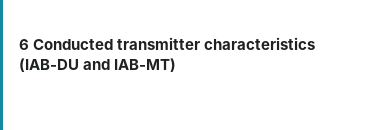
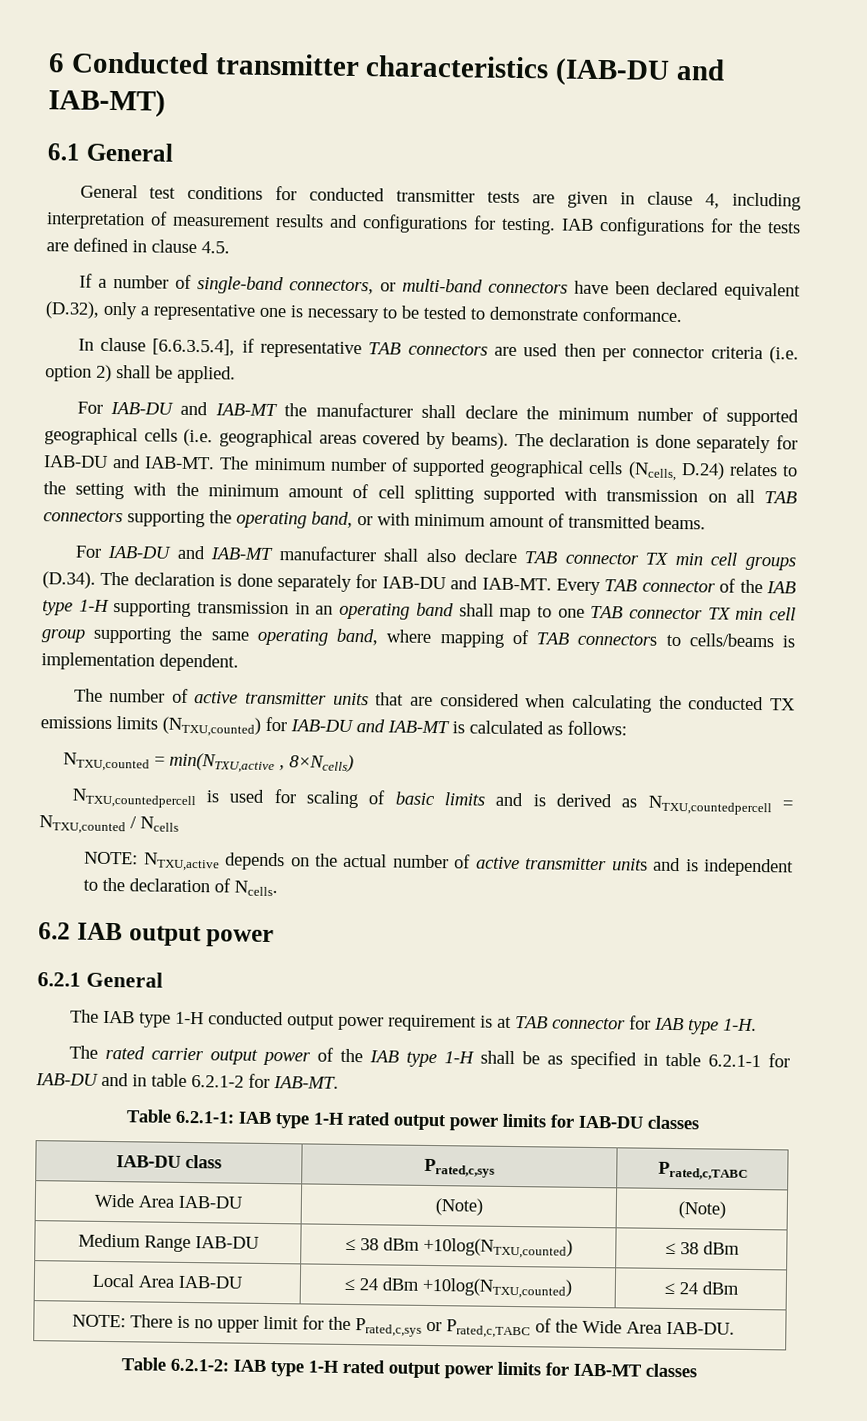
+ 6.1 General
+ General test conditions for conducted transmitter tests are given in clause 4, including interpretation of measurement results and configurations for testing. IAB configurations for the tests are defined in clause 4.5.
+ If a number of single-band connectors, or multi-band connectors have been declared equivalent (D.32), only a representative one is necessary to be tested to demonstrate conformance.
+ In clause [6.6.3.5.4], if representative TAB connectors are used then per connector criteria (i.e. option 2) shall be applied.
+ For IAB-DU and IAB-MT the manufacturer shall declare the minimum number of supported geographical cells (i.e. geographical areas covered by beams). The declaration is done separately for IAB-DU and IAB-MT. The minimum number of supported geographical cells (Ncells, D.24) relates to the setting with the minimum amount of cell splitting supported with transmission on all TAB connectors supporting the operating band, or with minimum amount of transmitted beams.
+ For IAB-DU and IAB-MT manufacturer shall also declare TAB connector TX min cell groups (D.34). The declaration is done separately for IAB-DU and IAB-MT. Every TAB connector of the IAB type 1-H supporting transmission in an operating band shall map to one TAB connector TX min cell group supporting the same operating band, where mapping of TAB connectors to cells/beams is implementation dependent.
+ The number of active transmitter units that are considered when calculating the conducted TX emissions limits (NTXU,counted) for IAB-DU and IAB-MT is calculated as follows:
+ NTXU,counted = min(NTXU,active , 8×Ncells)
+ NTXU,countedpercell is used for scaling of basic limits and is derived as NTXU,countedpercell = NTXU,counted / Ncells
+ NOTE: NTXU,active depends on the actual number of active transmitter units and is independent to the declaration of Ncells.
+ 6.2 IAB output power
+ 6.2.1 General
+ The IAB type 1-H conducted output power requirement is at TAB connector for IAB type 1-H.
+ The rated carrier output power of the IAB type 1-H shall be as specified in table 6.2.1-1 for IAB-DU and in table 6.2.1-2 for IAB-MT.
+ Table 6.2.1-1: IAB type 1-H rated output power limits for IAB-DU classes
+ IAB-DU class | Prated,c,sys | Prated,c,TABC
+ Wide Area IAB-DU | (Note) | (Note)
+ Medium Range IAB-DU | ≤ 38 dBm +10log(NTXU,counted) | ≤ 38 dBm
+ Local Area IAB-DU | ≤ 24 dBm +10log(NTXU,counted) | ≤ 24 dBm
+ NOTE: There is no upper limit for the Prated,c,sys or Prated,c,TABC of the Wide Area IAB-DU.
+ Table 6.2.1-2: IAB type 1-H rated output power limits for IAB-MT classes

